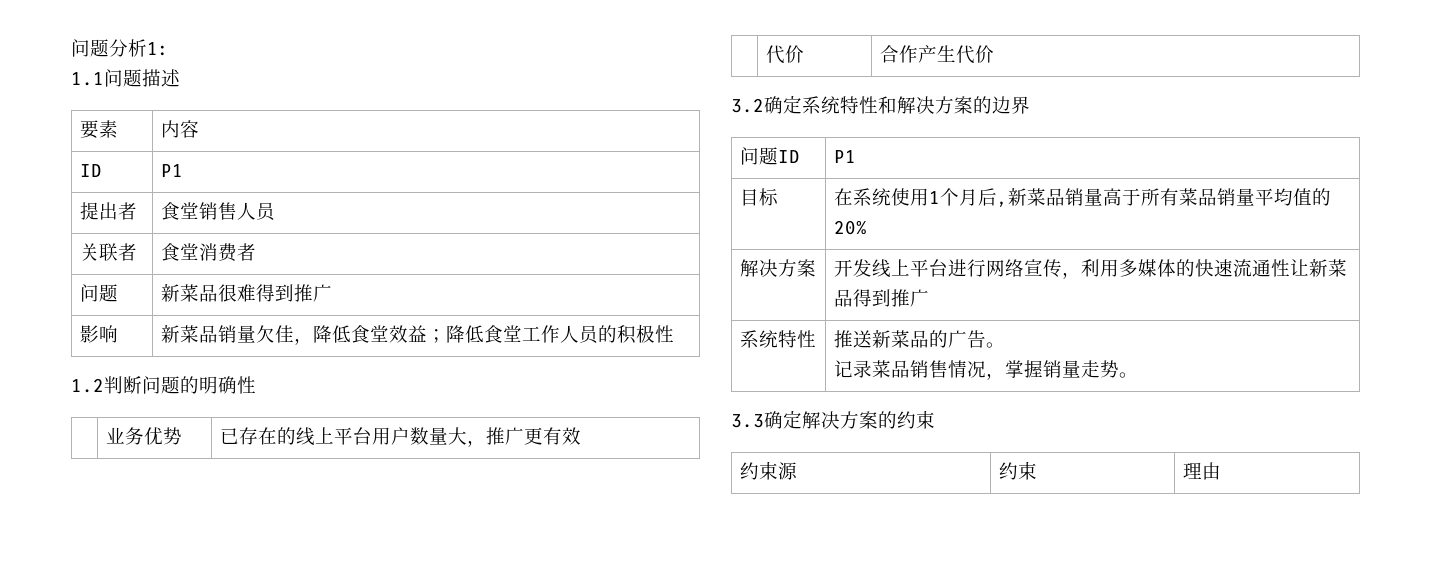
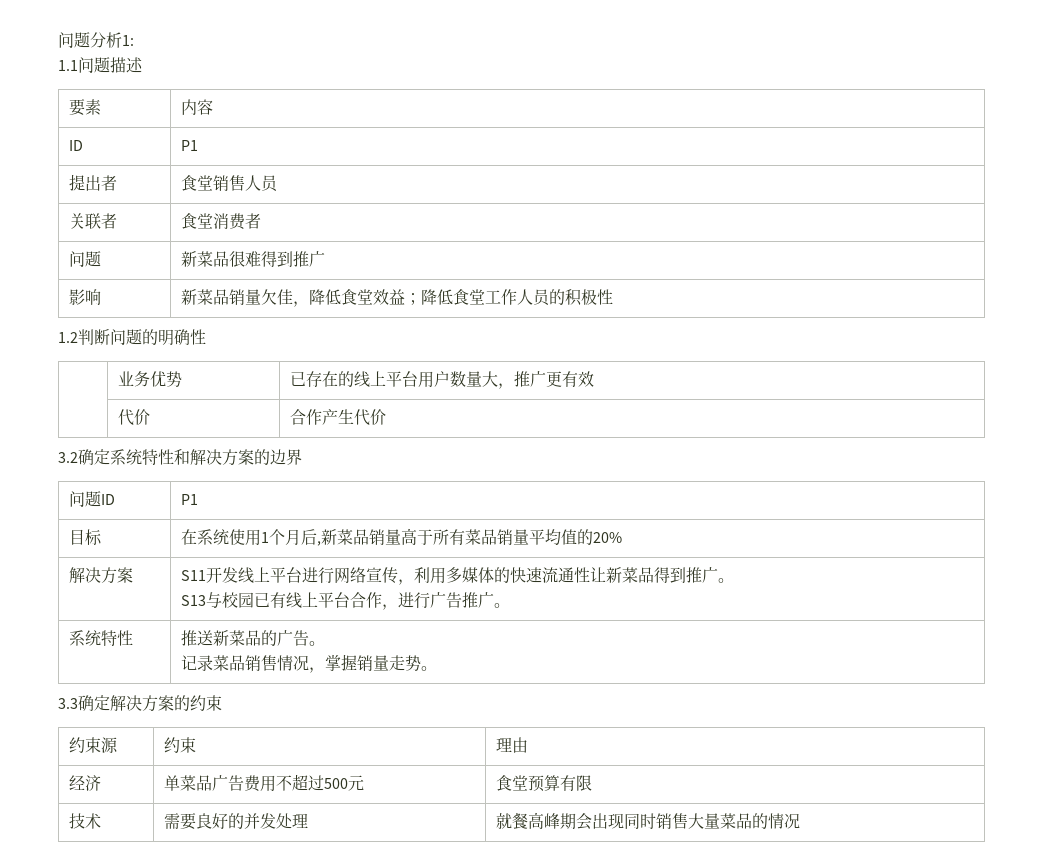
- 解决方案 | 开发线上平台进行网络宣传，利用多媒体的快速流通性让新菜品得到推广
+ 解决方案 | S11开发线上平台进行网络宣传，利用多媒体的快速流通性让新菜品得到推广。
+ S13与校园已有线上平台合作，进行广告推广。
+ 经济 | 单菜品广告费用不超过500元 | 食堂预算有限
+ 技术 | 需要良好的并发处理 | 就餐高峰期会出现同时销售大量菜品的情况

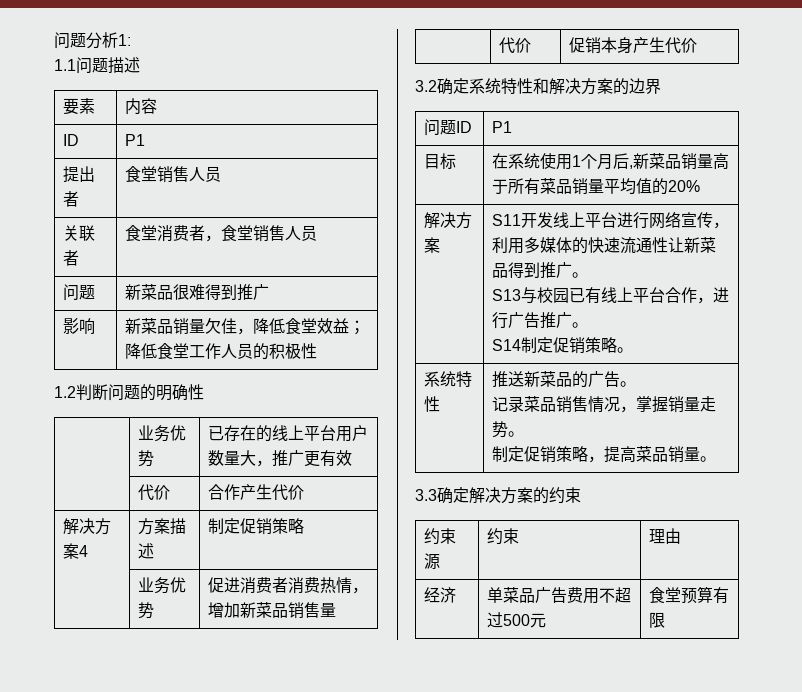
- 关联者 | 食堂消费者
+ 关联者 | 食堂消费者，食堂销售人员
+ 解决方案4 | 方案描述 | 制定促销策略
+ | 业务优势 | 促进消费者消费热情，增加新菜品销售量
+ | 代价 | 促销本身产生代价
  解决方案 | S11开发线上平台进行网络宣传，利用多媒体的快速流通性让新菜品得到推广。
  S13与校园已有线上平台合作，进行广告推广。
+ S14制定促销策略。
  系统特性 | 推送新菜品的广告。
  记录菜品销售情况，掌握销量走势。
+ 制定促销策略，提高菜品销量。
- 技术 | 需要良好的并发处理 | 就餐高峰期会出现同时销售大量菜品的情况

